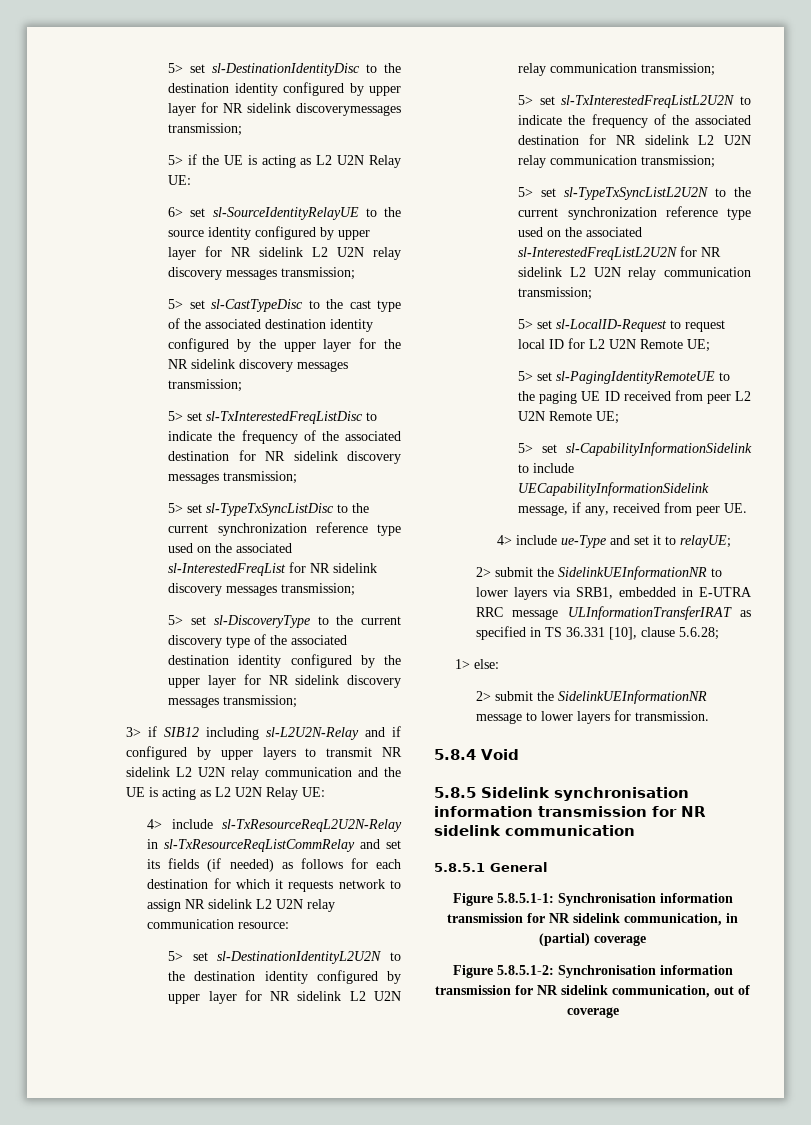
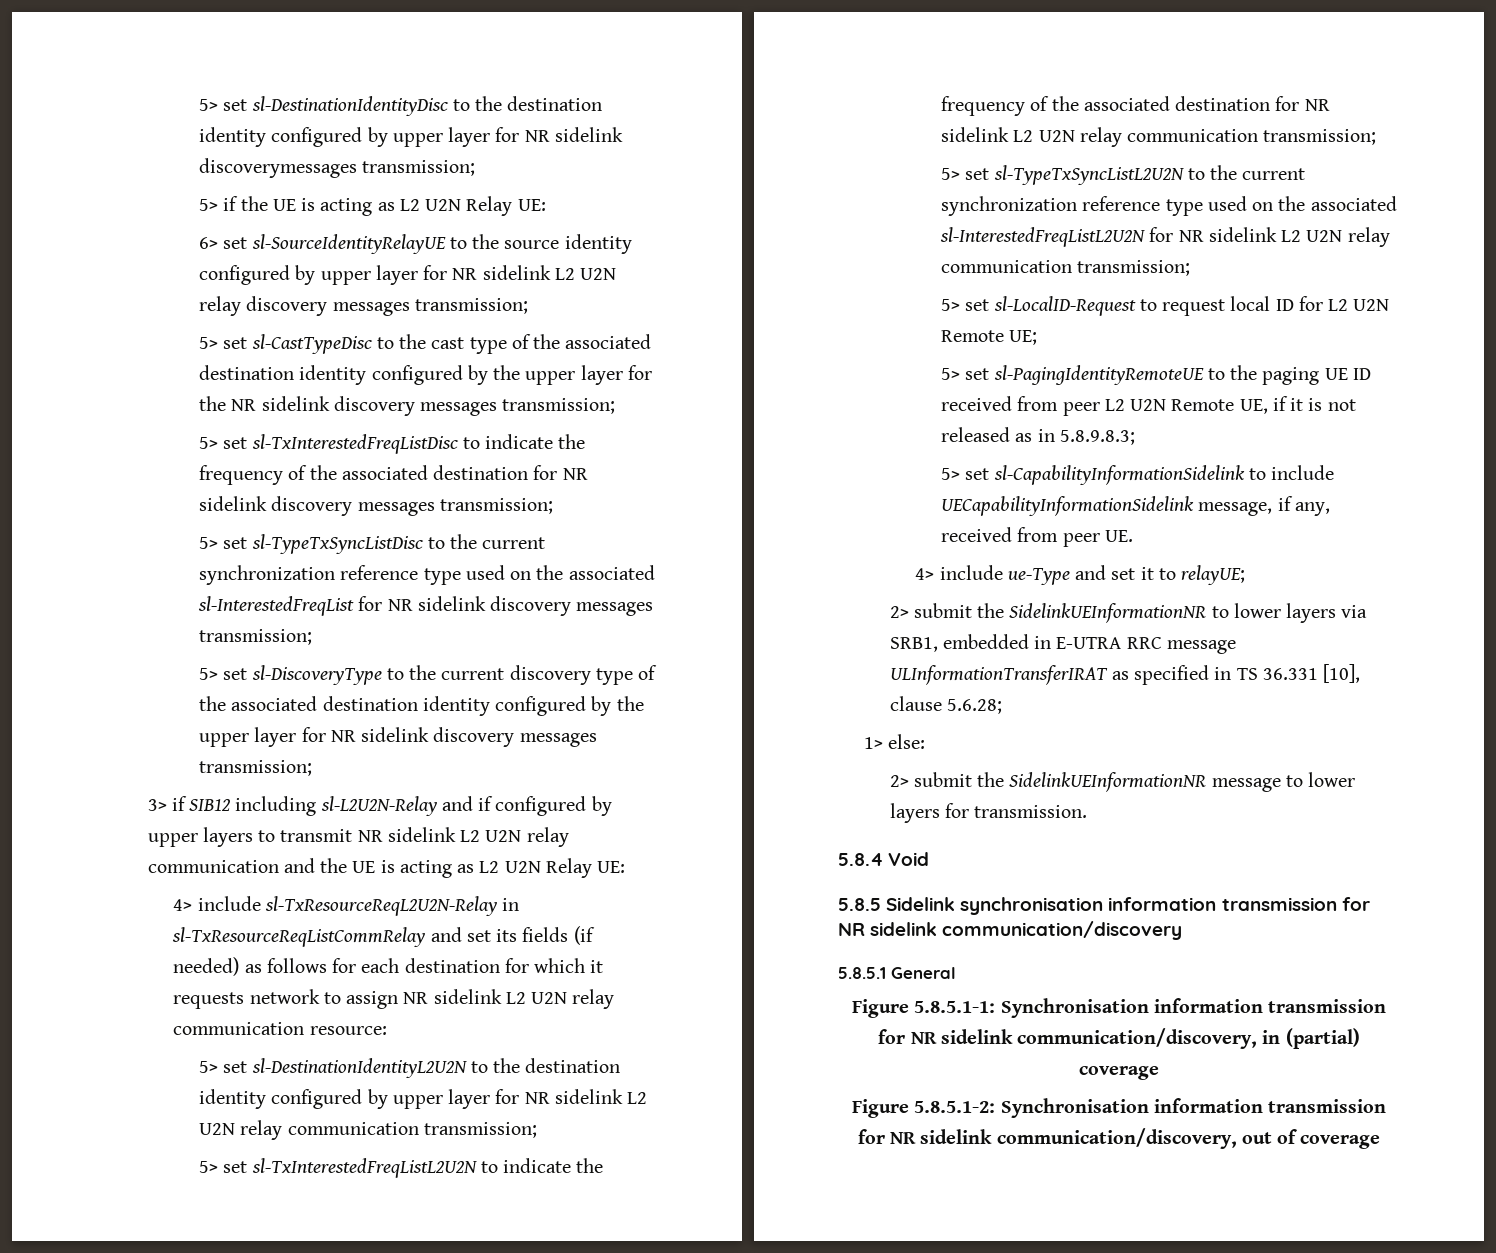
- 5> set sl-PagingIdentityRemoteUE to the paging UE ID received from peer L2 U2N Remote UE;
+ 5> set sl-PagingIdentityRemoteUE to the paging UE ID received from peer L2 U2N Remote UE, if it is not released as in 5.8.9.8.3;
- 5.8.5 Sidelink synchronisation information transmission for NR sidelink communication
+ 5.8.5 Sidelink synchronisation information transmission for NR sidelink communication/discovery
- Figure 5.8.5.1-1: Synchronisation information transmission for NR sidelink communication, in (partial) coverage
+ Figure 5.8.5.1-1: Synchronisation information transmission for NR sidelink communication/discovery, in (partial) coverage
- Figure 5.8.5.1-2: Synchronisation information transmission for NR sidelink communication, out of coverage
+ Figure 5.8.5.1-2: Synchronisation information transmission for NR sidelink communication/discovery, out of coverage

